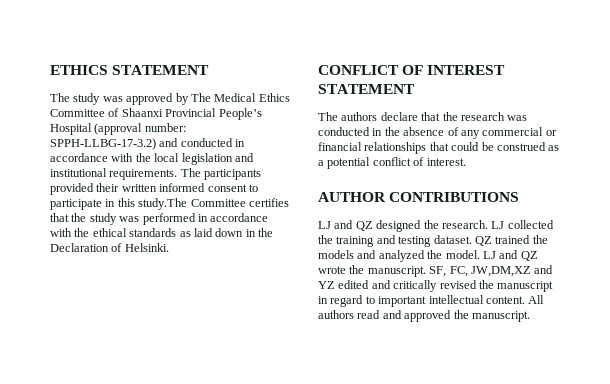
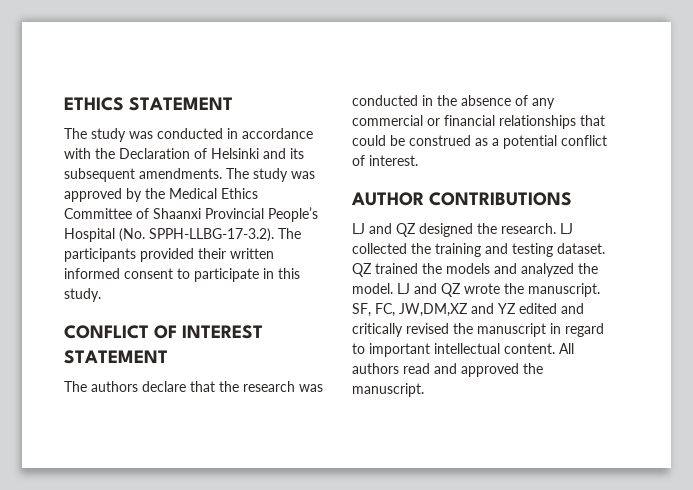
- The study was approved by The Medical Ethics Committee of Shaanxi Provincial People’s Hospital (approval number: SPPH-LLBG-17-3.2) and conducted in accordance with the local legislation and institutional requirements. The participants provided their written informed consent to participate in this study.The Committee certifies that the study was performed in accordance with the ethical standards as laid down in the Declaration of Helsinki.
+ The study was conducted in accordance with the Declaration of Helsinki and its subsequent amendments. The study was approved by the Medical Ethics Committee of Shaanxi Provincial People’s Hospital (No. SPPH-LLBG-17-3.2). The participants provided their written informed consent to participate in this study.

